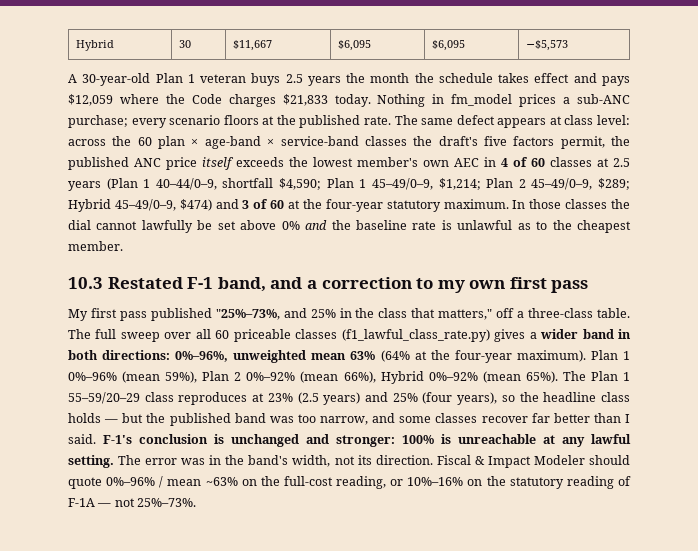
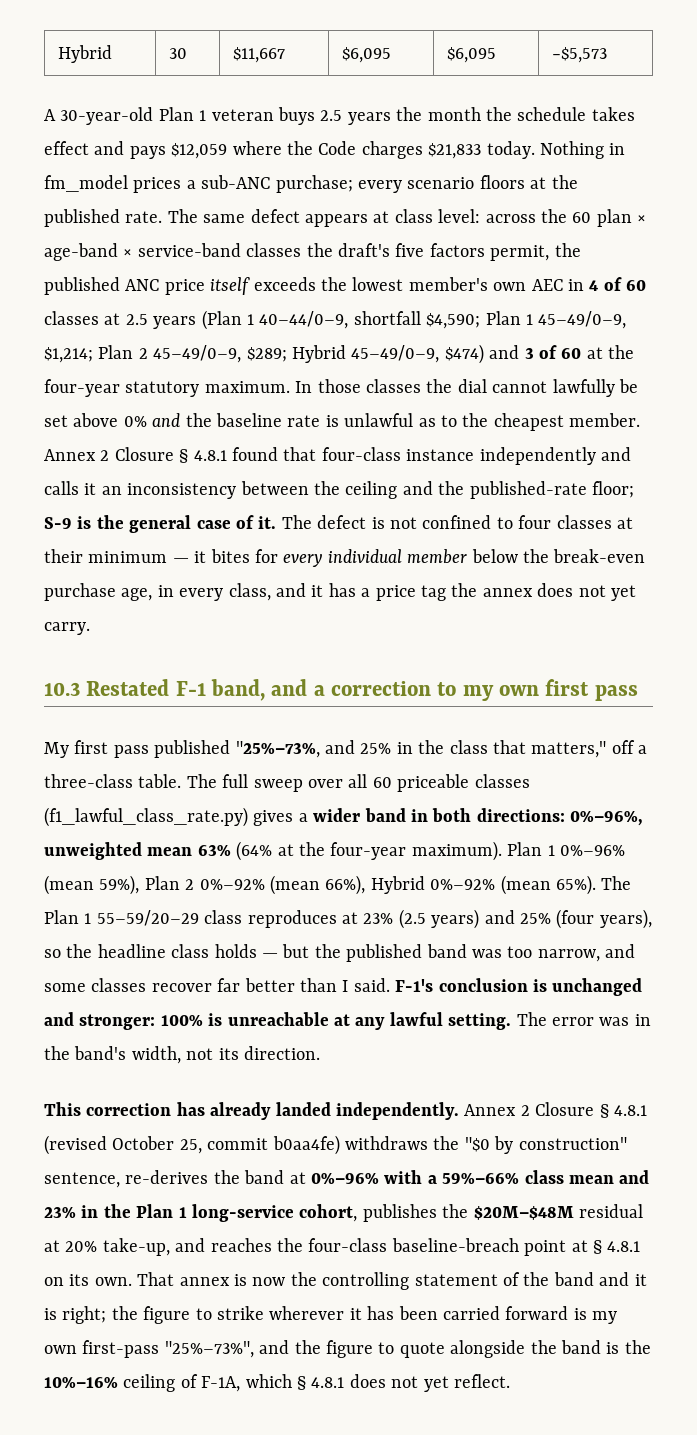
+ Annex 2 Closure § 4.8.1 found that four-class instance independently and calls it an inconsistency between the ceiling and the published-rate floor; S-9 is the general case of it. The defect is not confined to four classes at their minimum — it bites for every individual member below the break-even purchase age, in every class, and it has a price tag the annex does not yet carry.
- The error was in the band's width, not its direction. Fiscal & Impact Modeler should quote 0%–96% / mean ~63% on the full-cost reading, or 10%–16% on the statutory reading of F-1A — not 25%–73%.
+ The error was in the band's width, not its direction.
+ This correction has already landed independently. Annex 2 Closure § 4.8.1 (revised October 25, commit b0aa4fe) withdraws the "$0 by construction" sentence, re-derives the band at 0%–96% with a 59%–66% class mean and 23% in the Plan 1 long-service cohort, publishes the $20M–$48M residual at 20% take-up, and reaches the four-class baseline-breach point at § 4.8.1 on its own. That annex is now the controlling statement of the band and it is right; the figure to strike wherever it has been carried forward is my own first-pass "25%–73%", and the figure to quote alongside the band is the 10%–16% ceiling of F-1A, which § 4.8.1 does not yet reflect.

